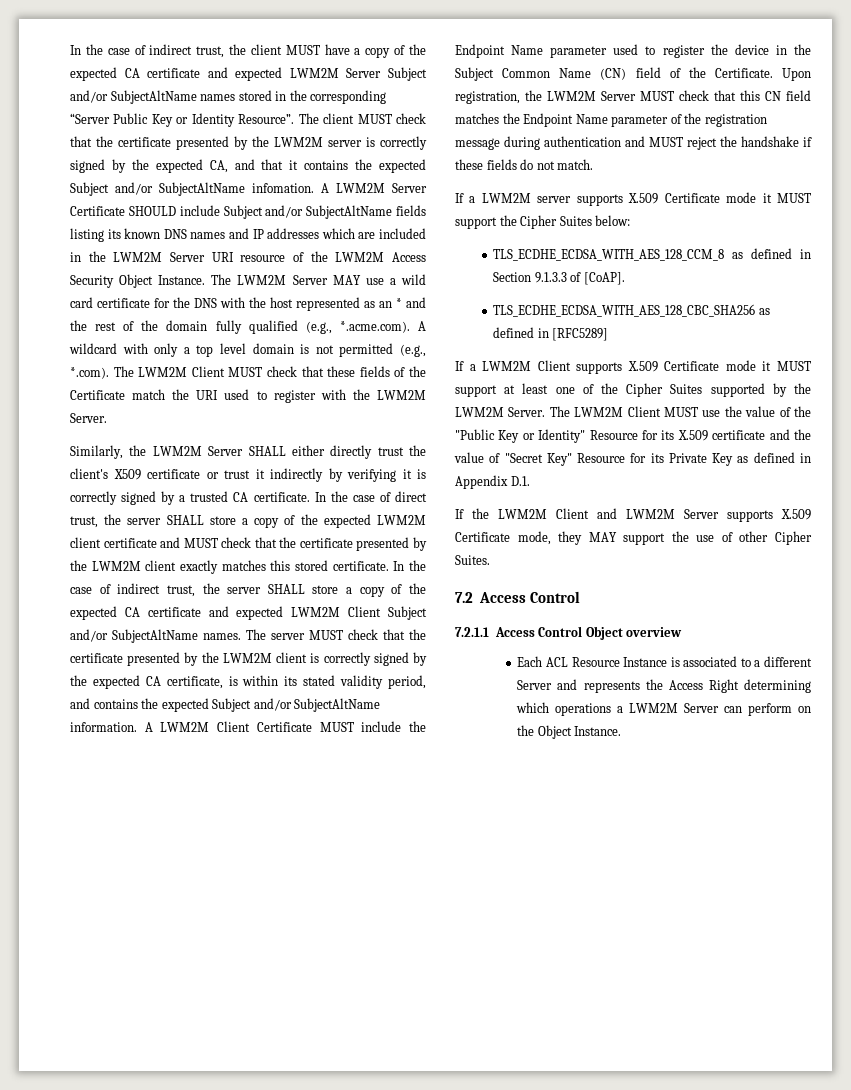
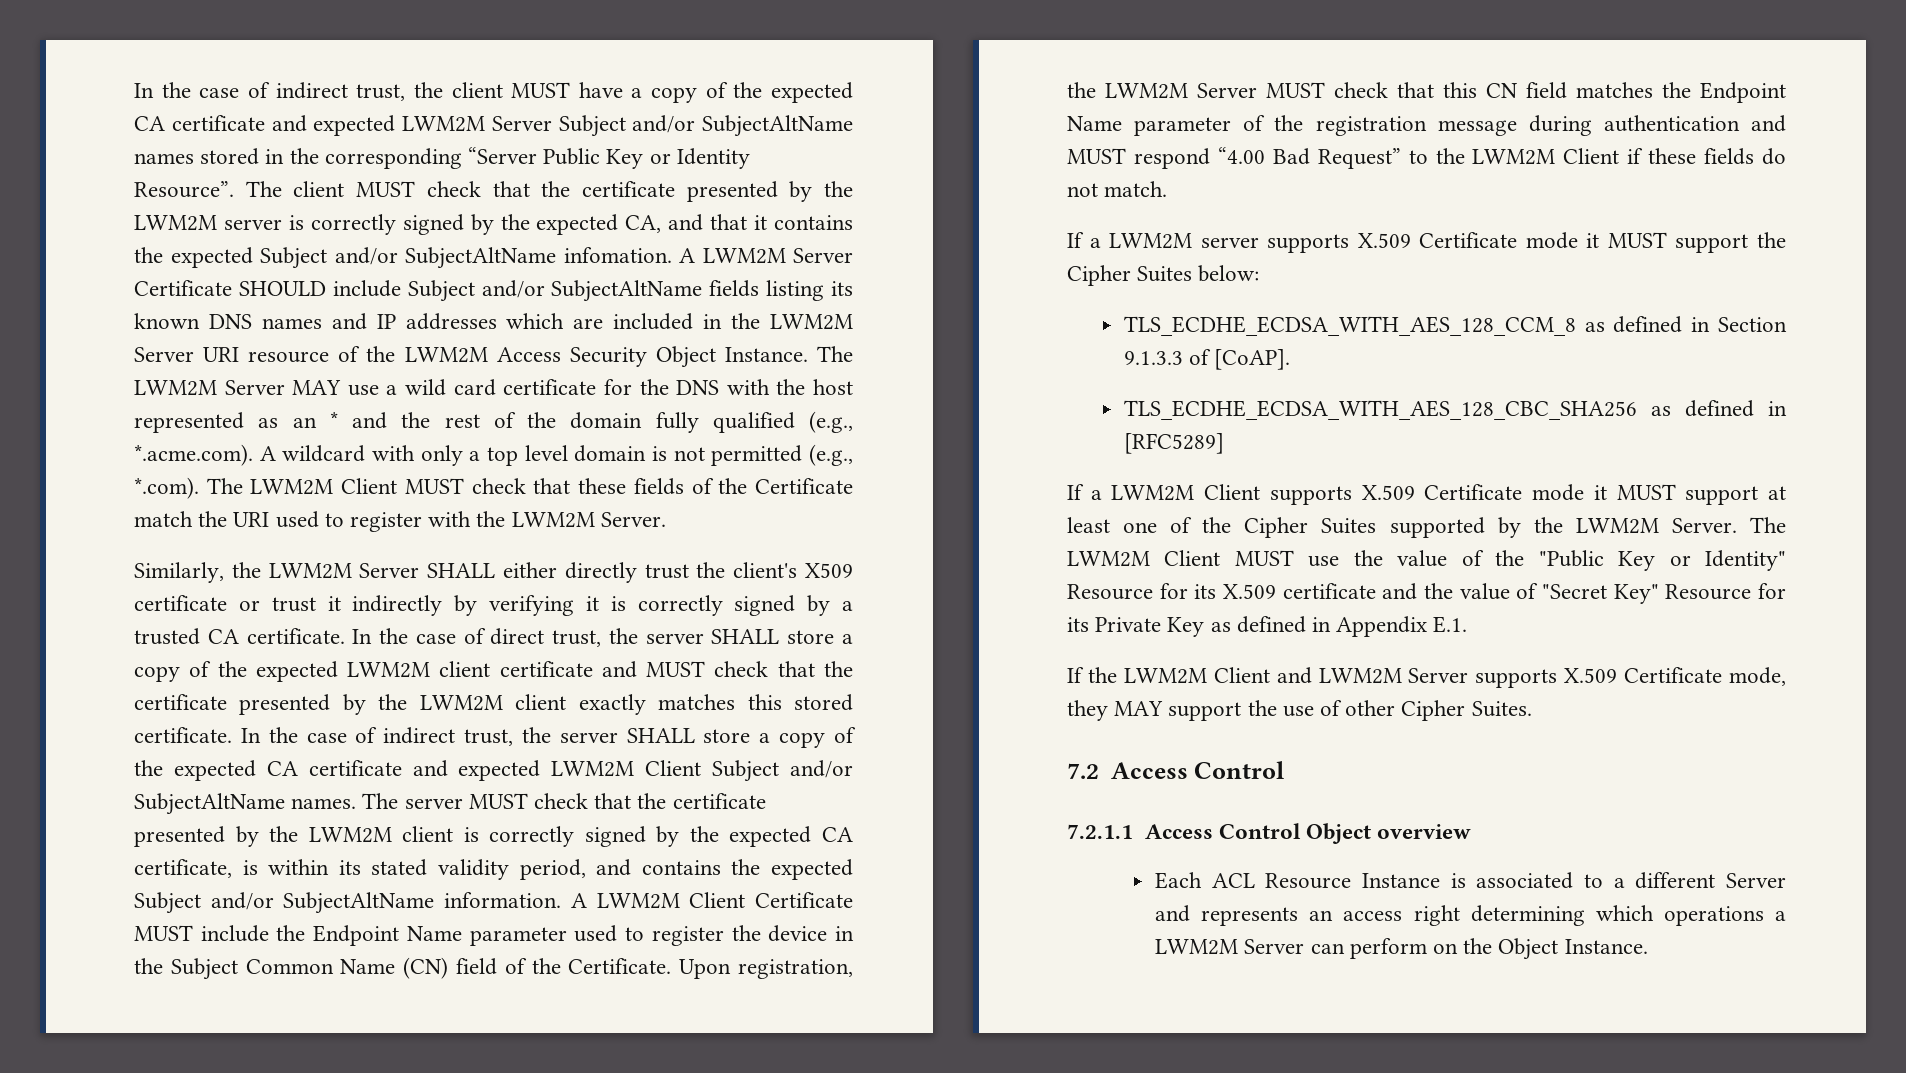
- Upon registration, the LWM2M Server MUST check that this CN field matches the Endpoint Name parameter of the registration message during authentication and MUST reject the handshake if these fields do not match.
+ Upon registration, the LWM2M Server MUST check that this CN field matches the Endpoint Name parameter of the registration message during authentication and MUST respond “4.00 Bad Request” to the LWM2M Client if these fields do not match.
- The LWM2M Client MUST use the value of the "Public Key or Identity" Resource for its X.509 certificate and the value of "Secret Key" Resource for its Private Key as defined in Appendix D.1.
+ The LWM2M Client MUST use the value of the "Public Key or Identity" Resource for its X.509 certificate and the value of "Secret Key" Resource for its Private Key as defined in Appendix E.1.
- Each ACL Resource Instance is associated to a different Server and represents the Access Right determining which operations a LWM2M Server can perform on the Object Instance.
+ Each ACL Resource Instance is associated to a different Server and represents an access right determining which operations a LWM2M Server can perform on the Object Instance.

